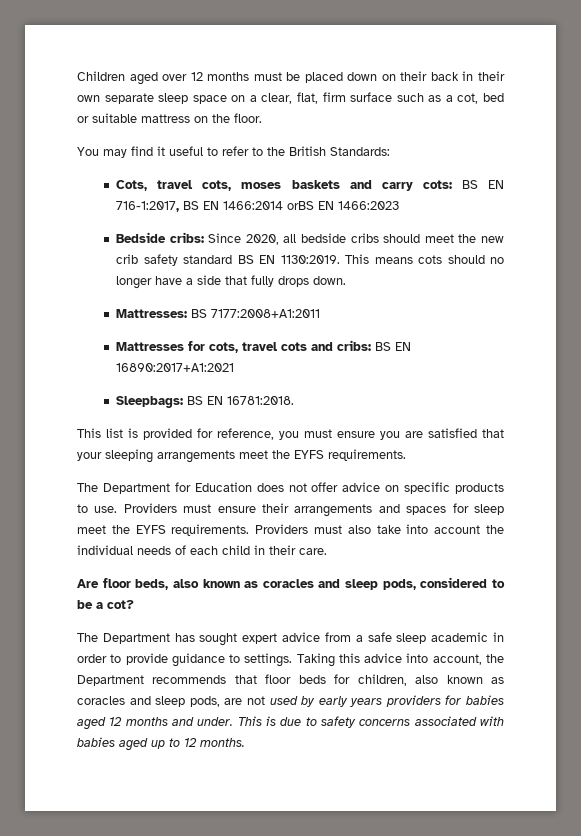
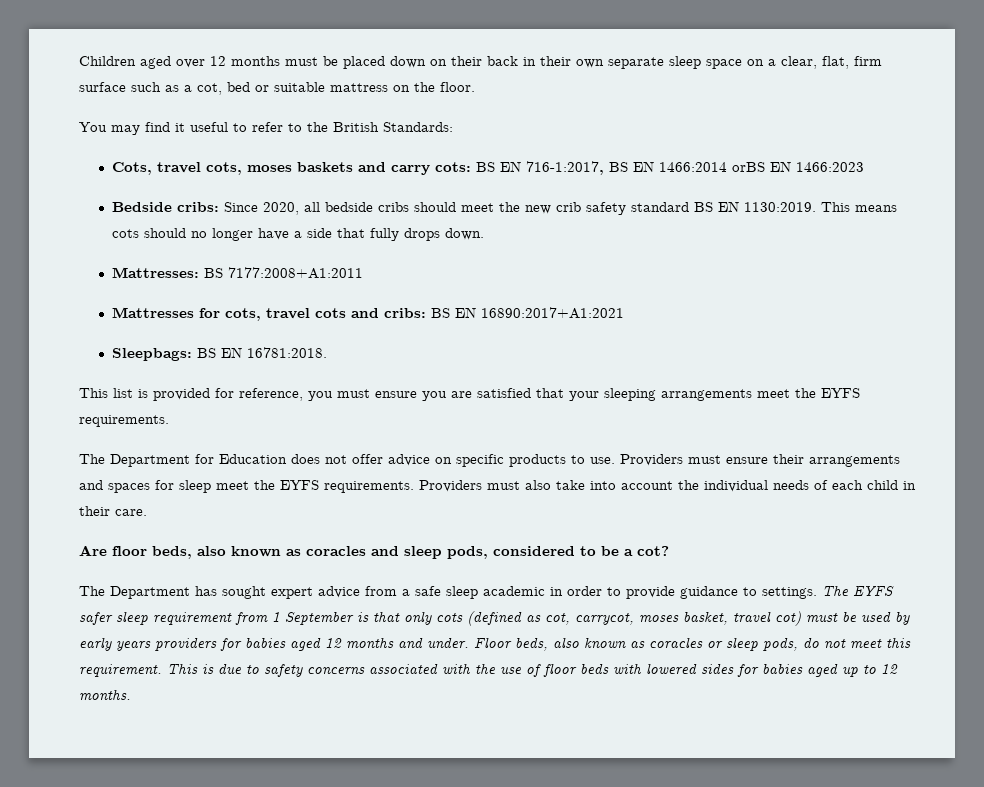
- Taking this advice into account, the Department recommends that floor beds for children, also known as coracles and sleep pods, are not used by early years providers for babies aged 12 months and under.
+ The EYFS safer sleep requirement from 1 September is that only cots (defined as cot, carrycot, moses basket, travel cot) must be used by early years providers for babies aged 12 months and under.
+ Floor beds, also known as coracles or sleep pods, do not meet this requirement.
- This is due to safety concerns associated with babies aged up to 12 months.
+ This is due to safety concerns associated with the use of floor beds with lowered sides for babies aged up to 12 months.

